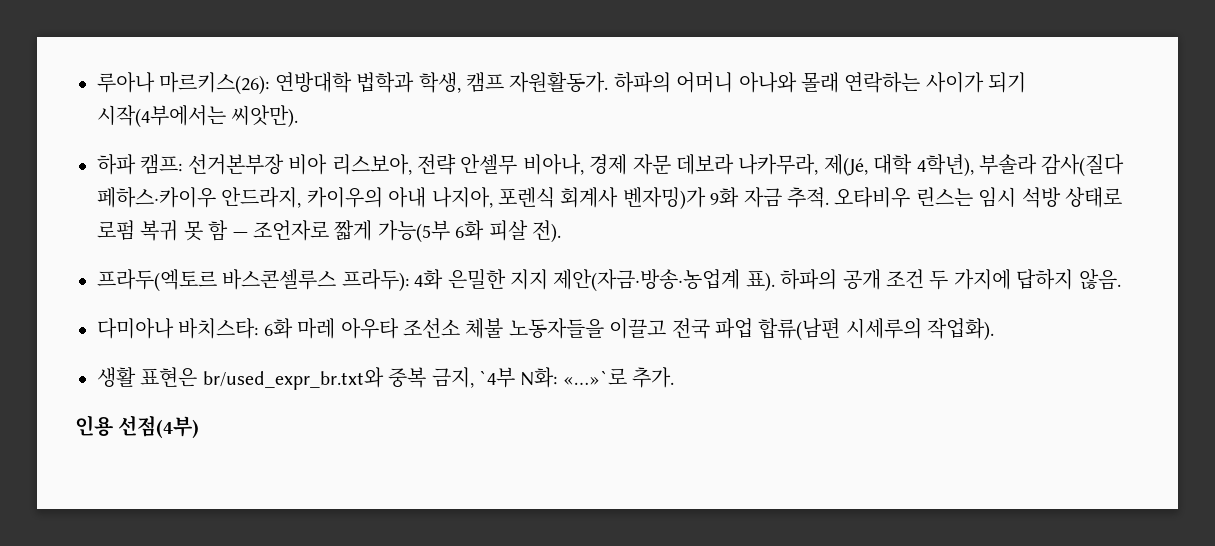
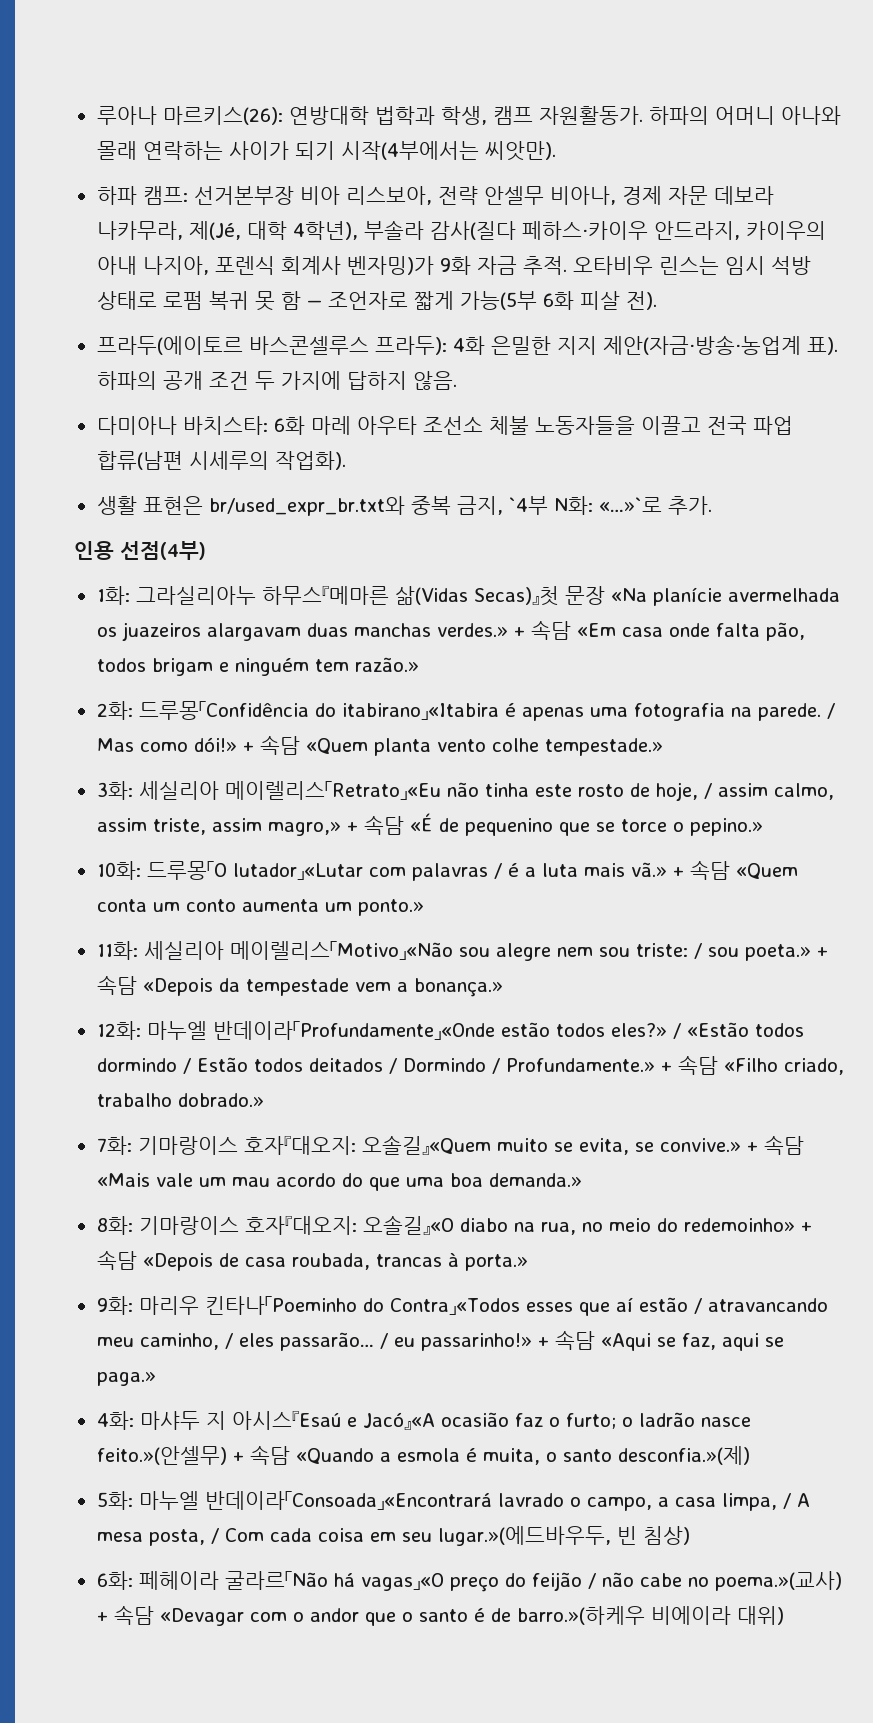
- 프라두(엑토르 바스콘셀루스 프라두): 4화 은밀한 지지 제안(자금·방송·농업계 표).
+ 프라두(에이토르 바스콘셀루스 프라두): 4화 은밀한 지지 제안(자금·방송·농업계 표).
+ 1화: 그라실리아누 하무스『메마른 삶(Vidas Secas)』첫 문장 «Na planície avermelhada os juazeiros alargavam duas manchas verdes.» + 속담 «Em casa onde falta pão, todos brigam e ninguém tem razão.»
+ 2화: 드루몽「Confidência do itabirano」«Itabira é apenas uma fotografia na parede. / Mas como dói!» + 속담 «Quem planta vento colhe tempestade.»
+ 3화: 세실리아 메이렐리스「Retrato」«Eu não tinha este rosto de hoje, / assim calmo, assim triste, assim magro,» + 속담 «É de pequenino que se torce o pepino.»
+ 10화: 드루몽「O lutador」«Lutar com palavras / é a luta mais vã.» + 속담 «Quem conta um conto aumenta um ponto.»
+ 11화: 세실리아 메이렐리스「Motivo」«Não sou alegre nem sou triste: / sou poeta.» + 속담 «Depois da tempestade vem a bonança.»
+ 12화: 마누엘 반데이라「Profundamente」«Onde estão todos eles?» / «Estão todos dormindo / Estão todos deitados / Dormindo / Profundamente.» + 속담 «Filho criado, trabalho dobrado.»
+ 7화: 기마랑이스 호자『대오지: 오솔길』«Quem muito se evita, se convive.» + 속담 «Mais vale um mau acordo do que uma boa demanda.»
+ 8화: 기마랑이스 호자『대오지: 오솔길』«O diabo na rua, no meio do redemoinho» + 속담 «Depois de casa roubada, trancas à porta.»
+ 9화: 마리우 킨타나「Poeminho do Contra」«Todos esses que aí estão / atravancando meu caminho, / eles passarão… / eu passarinho!» + 속담 «Aqui se faz, aqui se paga.»
+ 4화: 마샤두 지 아시스『Esaú e Jacó』«A ocasião faz o furto; o ladrão nasce feito.»(안셀무) + 속담 «Quando a esmola é muita, o santo desconfia.»(제)
+ 5화: 마누엘 반데이라「Consoada」«Encontrará lavrado o campo, a casa limpa, / A mesa posta, / Com cada coisa em seu lugar.»(에드바우두, 빈 침상)
+ 6화: 페헤이라 굴라르「Não há vagas」«O preço do feijão / não cabe no poema.»(교사) + 속담 «Devagar com o andor que o santo é de barro.»(하케우 비에이라 대위)

